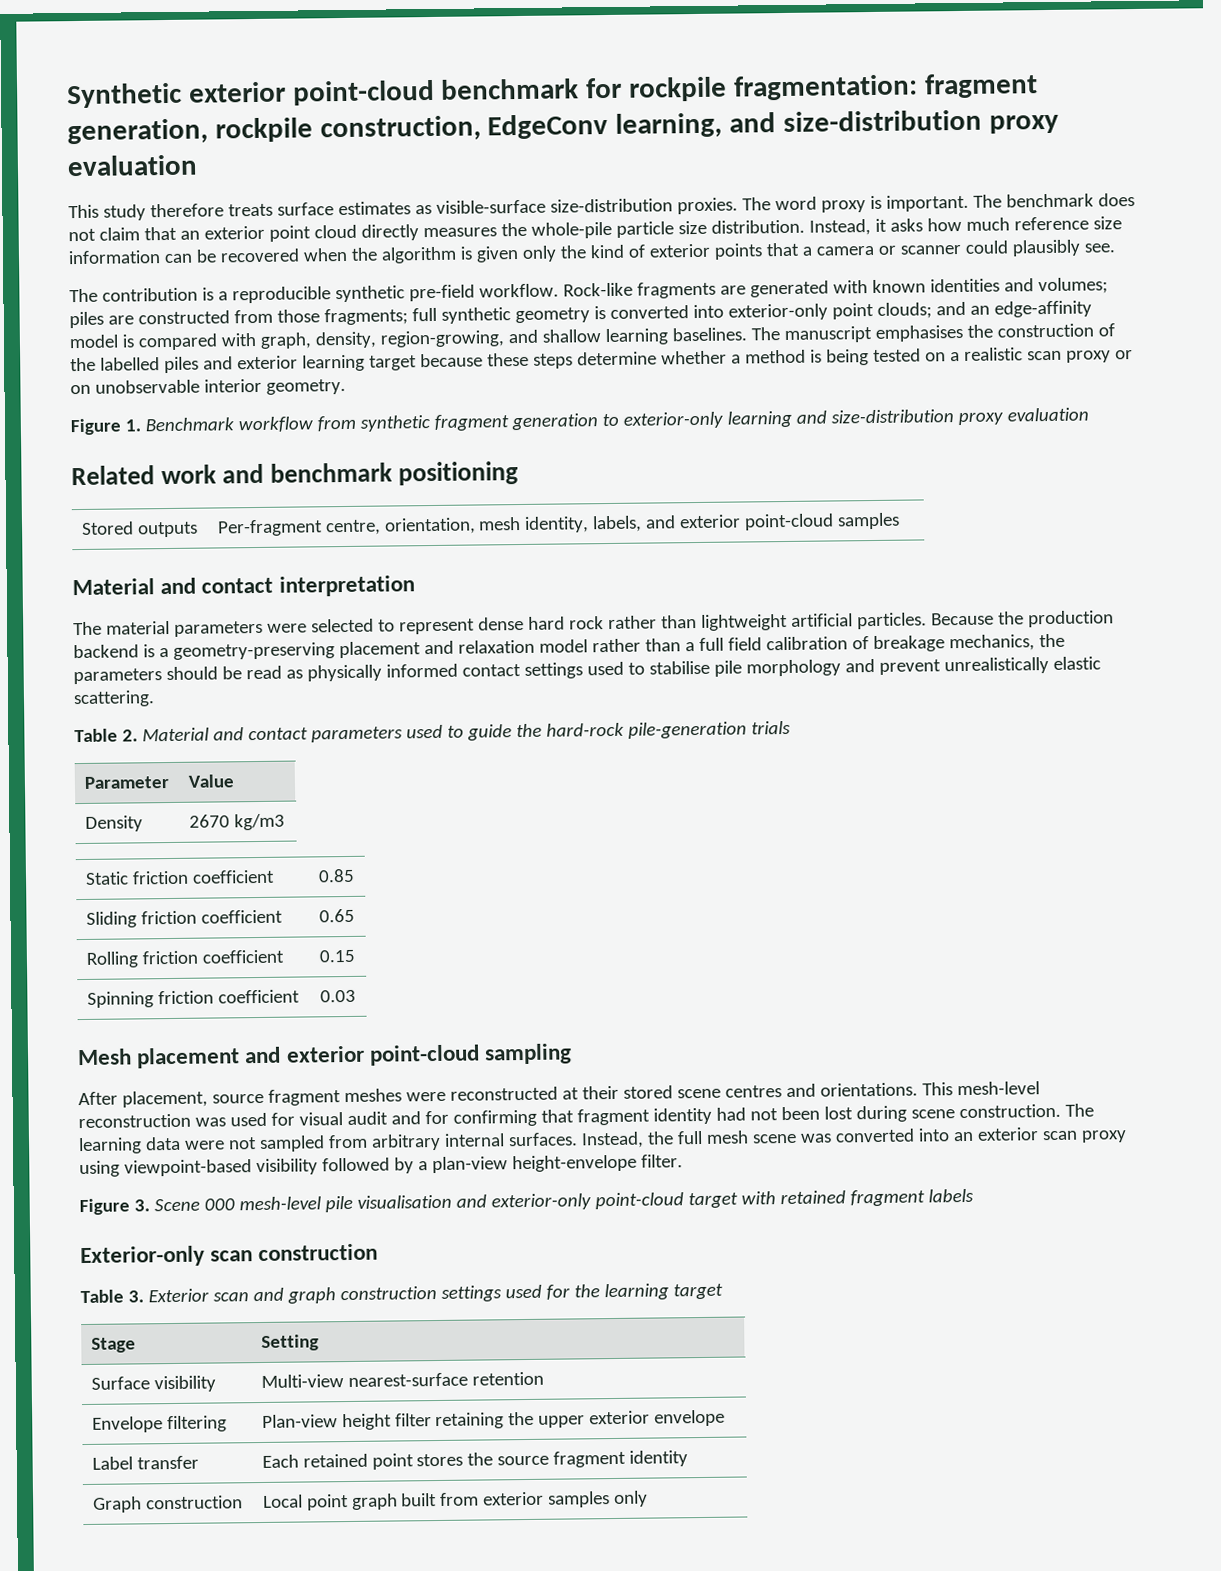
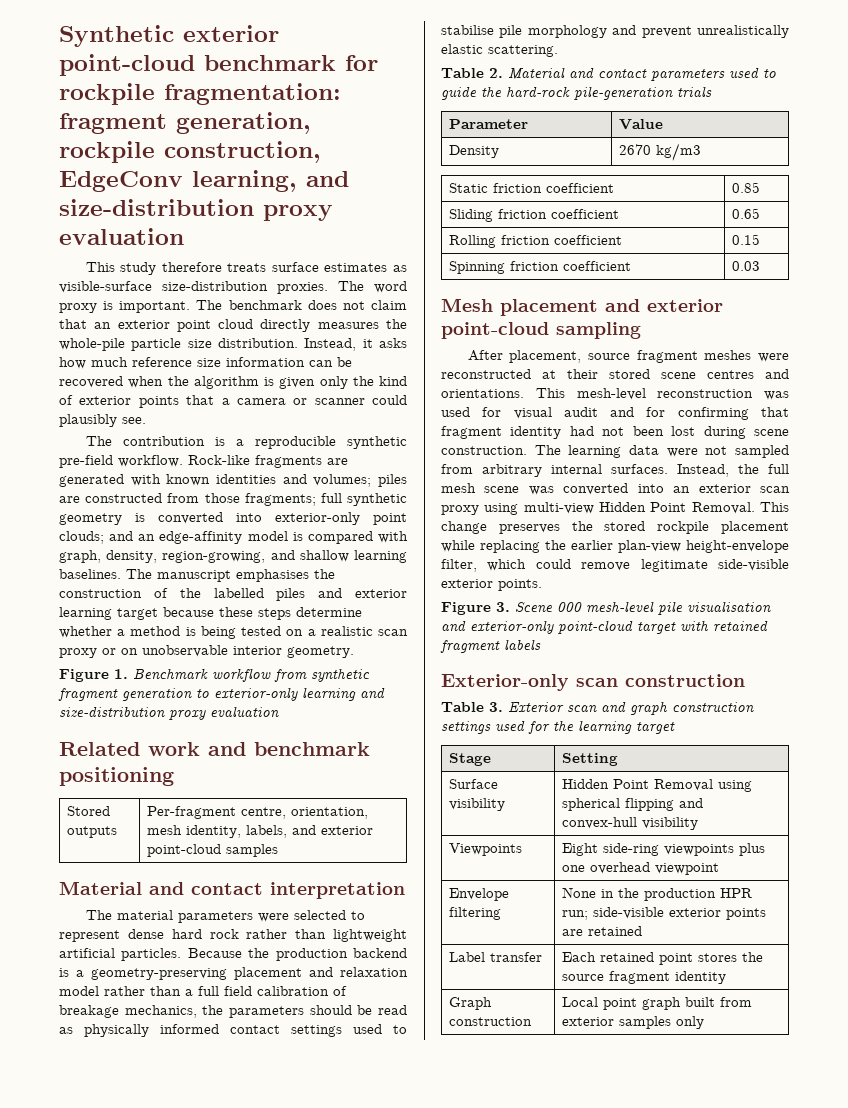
- Instead, the full mesh scene was converted into an exterior scan proxy using viewpoint-based visibility followed by a plan-view height-envelope filter.
+ Instead, the full mesh scene was converted into an exterior scan proxy using multi-view Hidden Point Removal. This change preserves the stored rockpile placement while replacing the earlier plan-view height-envelope filter, which could remove legitimate side-visible exterior points.
- Surface visibility | Multi-view nearest-surface retention
- Envelope filtering | Plan-view height filter retaining the upper exterior envelope
+ Surface visibility | Hidden Point Removal using spherical flipping and convex-hull visibility
+ Viewpoints | Eight side-ring viewpoints plus one overhead viewpoint
+ Envelope filtering | None in the production HPR run; side-visible exterior points are retained

